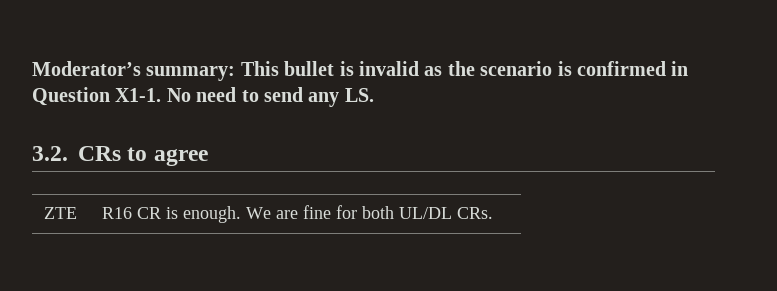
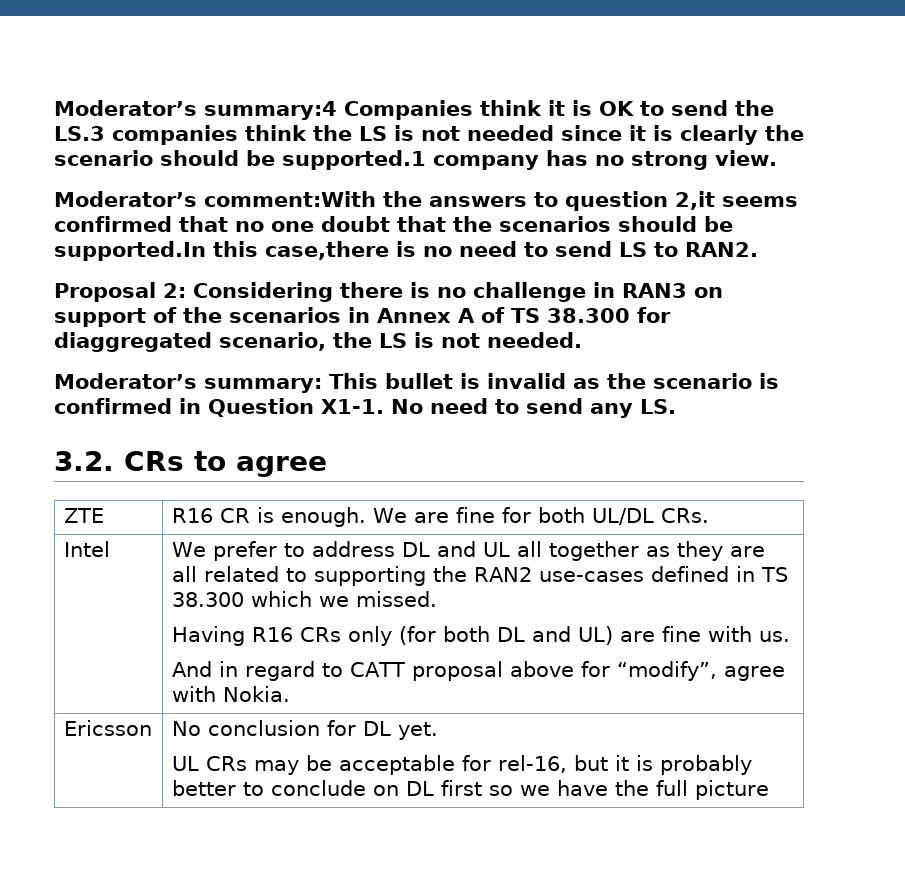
+ Moderator’s summary:4 Companies think it is OK to send the LS.3 companies think the LS is not needed since it is clearly the scenario should be supported.1 company has no strong view.
+ Moderator’s comment:With the answers to question 2,it seems confirmed that no one doubt that the scenarios should be supported.In this case,there is no need to send LS to RAN2.
+ Proposal 2: Considering there is no challenge in RAN3 on support of the scenarios in Annex A of TS 38.300 for diaggregated scenario, the LS is not needed.
+ Intel | We prefer to address DL and UL all together as they are all related to supporting the RAN2 use-cases defined in TS 38.300 which we missed.
+ Having R16 CRs only (for both DL and UL) are fine with us.
+ And in regard to CATT proposal above for “modify”, agree with Nokia.
+ Ericsson | No conclusion for DL yet.
+ UL CRs may be acceptable for rel-16, but it is probably better to conclude on DL first so we have the full picture

